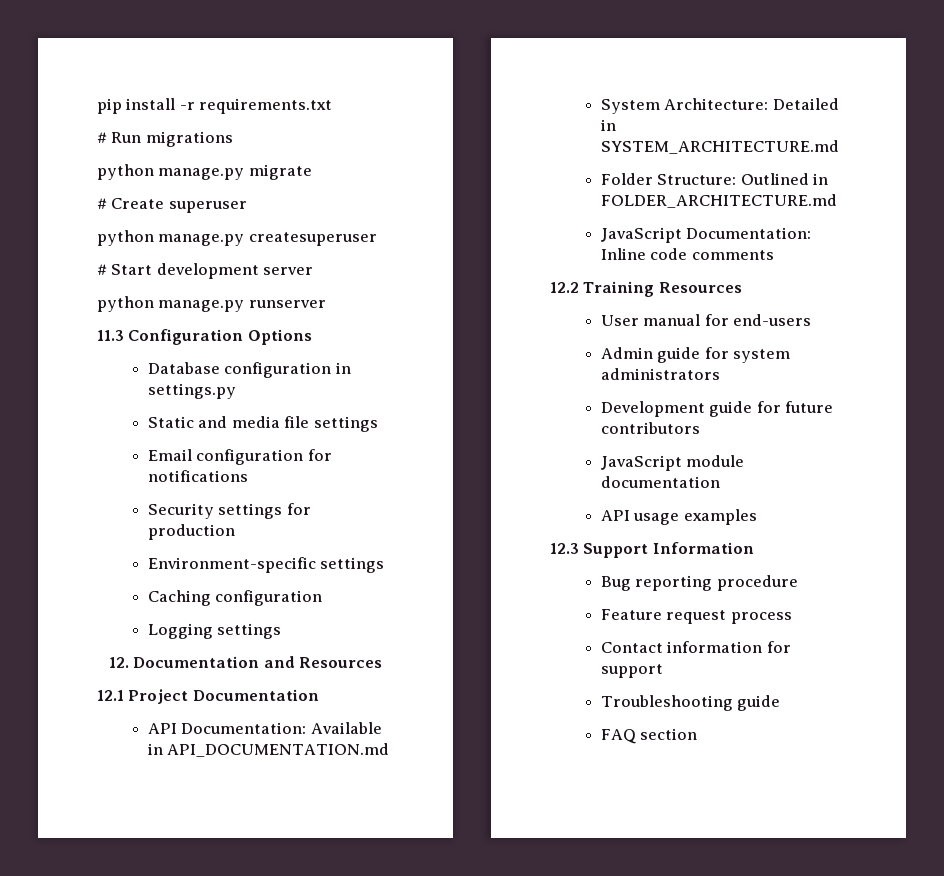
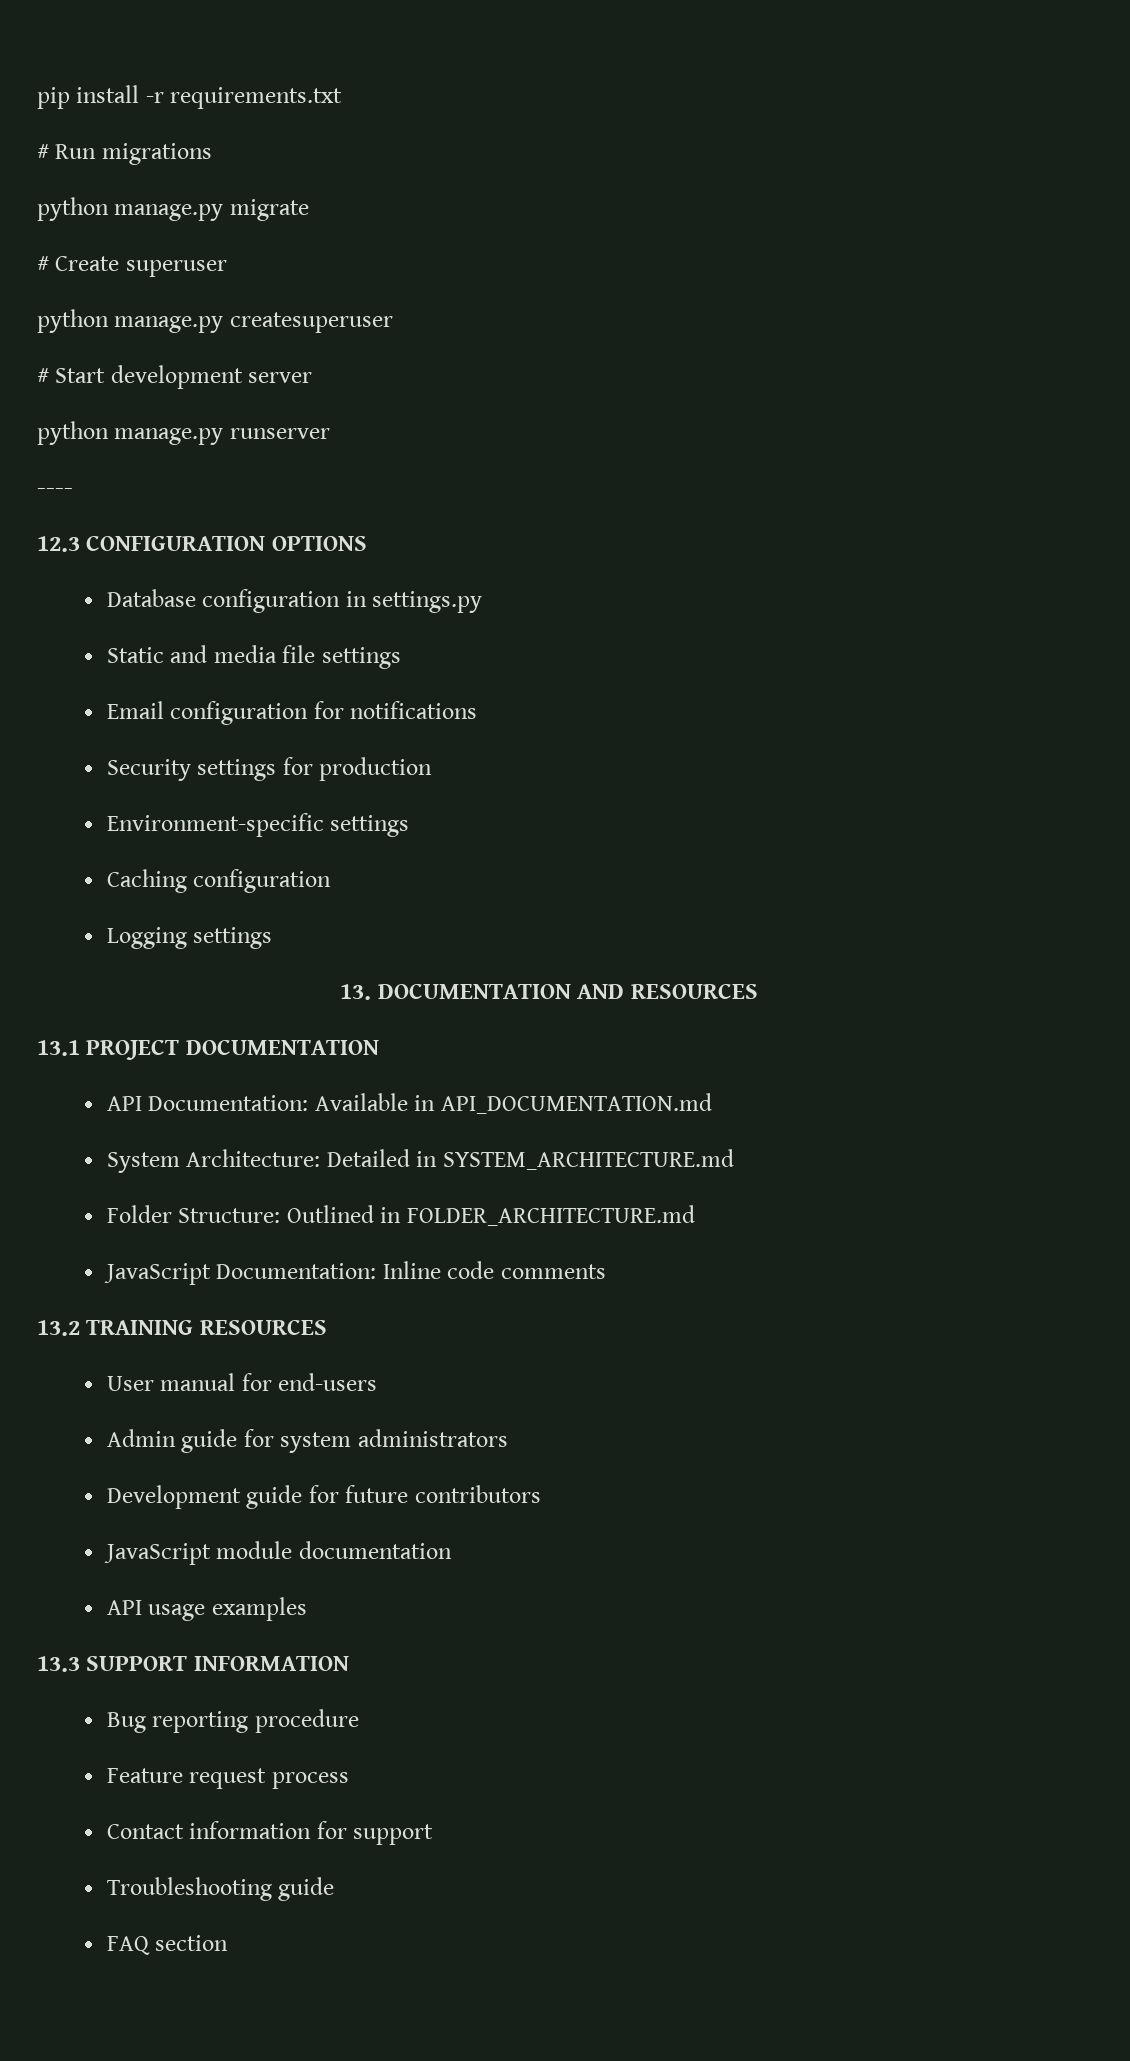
- 11.3 Configuration Options
+ ----
+ 12.3 CONFIGURATION OPTIONS
- 12. Documentation and Resources
- 12.1 Project Documentation
+ 13. DOCUMENTATION AND RESOURCES
+ 13.1 PROJECT DOCUMENTATION
- 12.2 Training Resources
+ 13.2 TRAINING RESOURCES
- 12.3 Support Information
+ 13.3 SUPPORT INFORMATION

